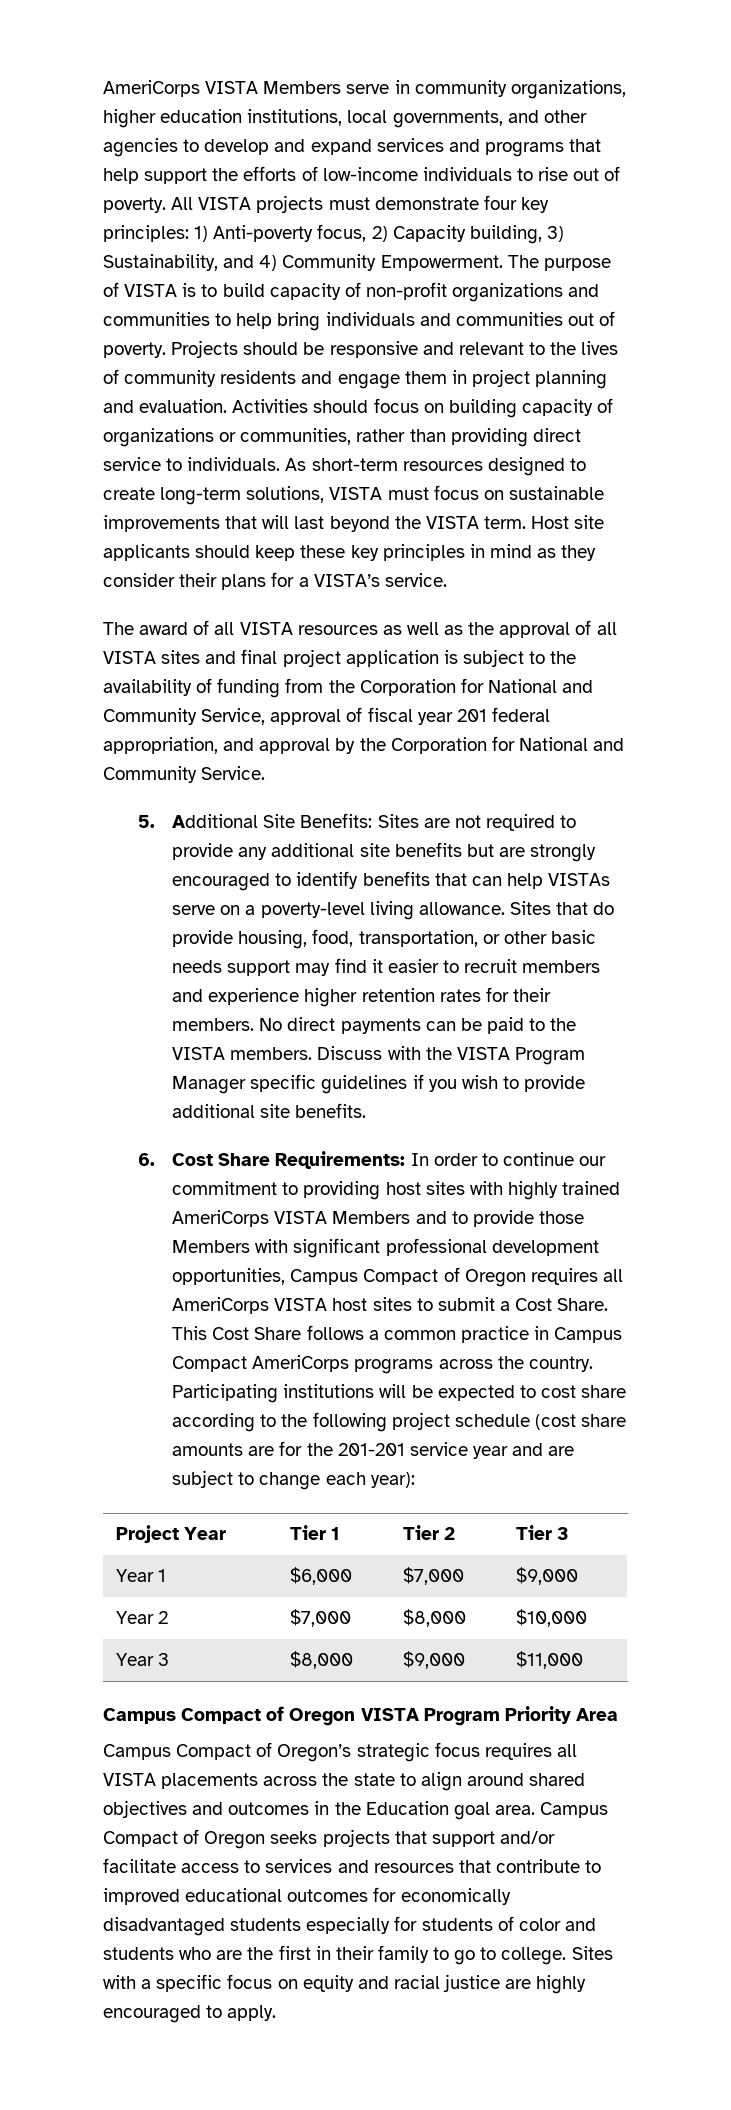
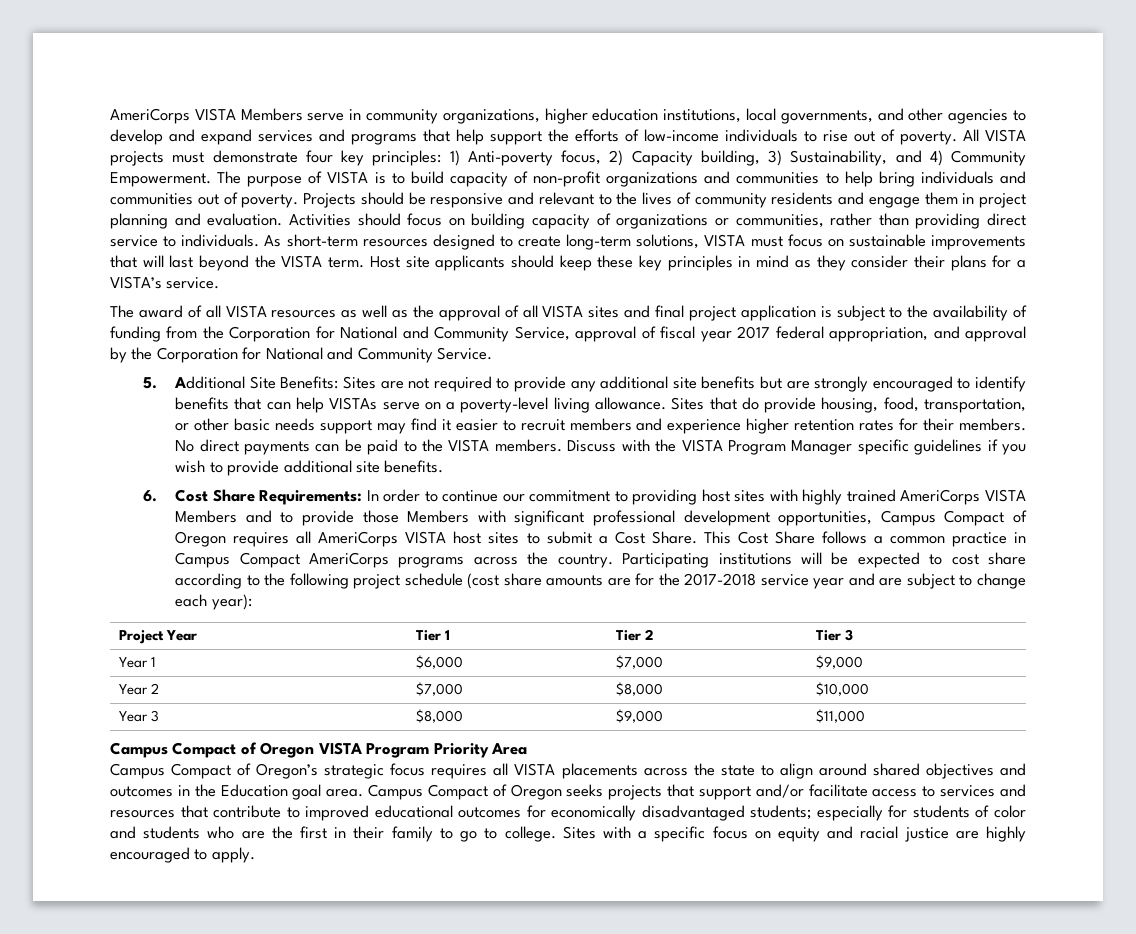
- The award of all VISTA resources as well as the approval of all VISTA sites and final project application is subject to the availability of funding from the Corporation for National and Community Service, approval of fiscal year 201 federal appropriation, and approval by the Corporation for National and Community Service.
+ The award of all VISTA resources as well as the approval of all VISTA sites and final project application is subject to the availability of funding from the Corporation for National and Community Service, approval of fiscal year 2017 federal appropriation, and approval by the Corporation for National and Community Service.
- Participating institutions will be expected to cost share according to the following project schedule (cost share amounts are for the 201-201 service year and are subject to change each year):
+ Participating institutions will be expected to cost share according to the following project schedule (cost share amounts are for the 2017-2018 service year and are subject to change each year):
- Campus Compact of Oregon seeks projects that support and/or facilitate access to services and resources that contribute to improved educational outcomes for economically disadvantaged students especially for students of color and students who are the first in their family to go to college.
+ Campus Compact of Oregon seeks projects that support and/or facilitate access to services and resources that contribute to improved educational outcomes for economically disadvantaged students; especially for students of color and students who are the first in their family to go to college.

